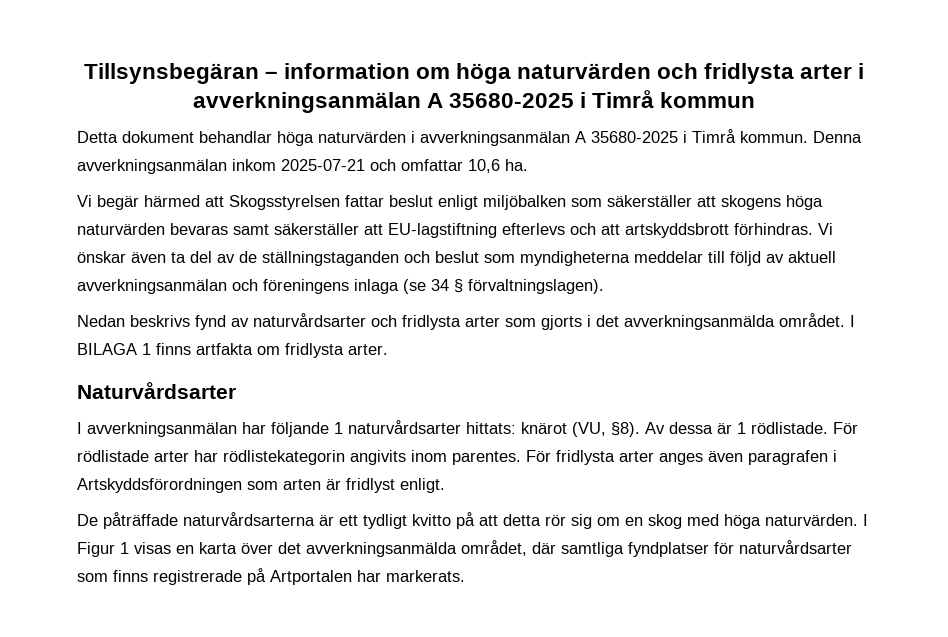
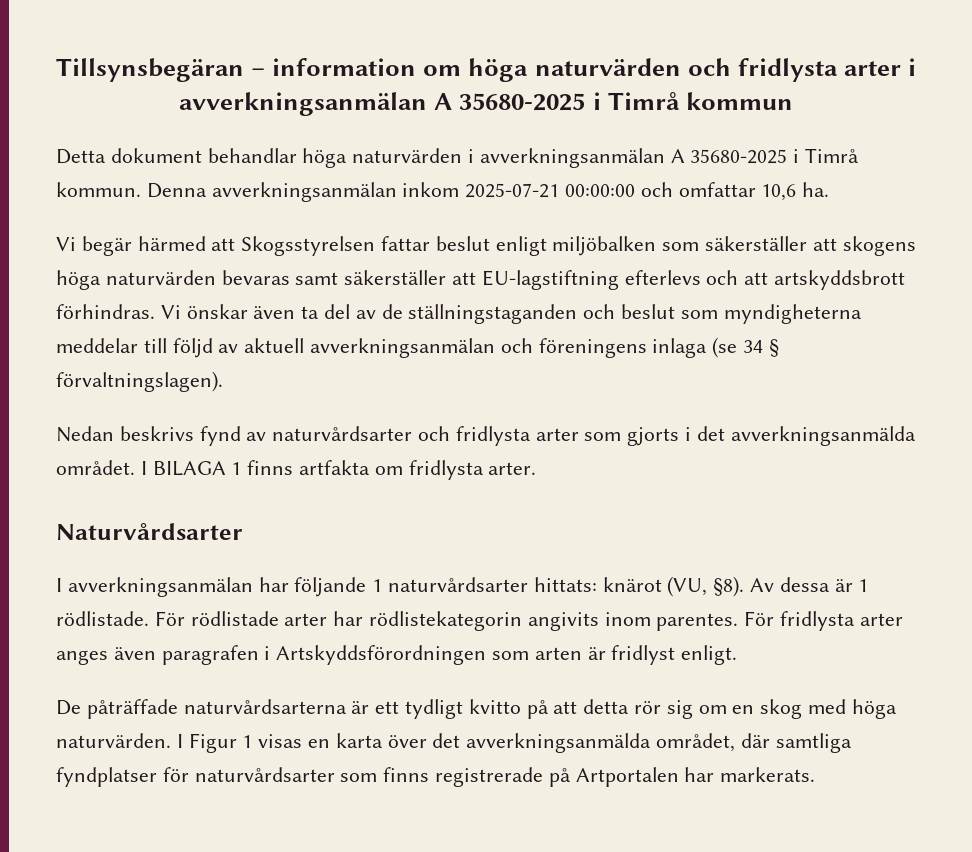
- Denna avverkningsanmälan inkom 2025-07-21 och omfattar 10,6 ha.
+ Denna avverkningsanmälan inkom 2025-07-21 00:00:00 och omfattar 10,6 ha.

